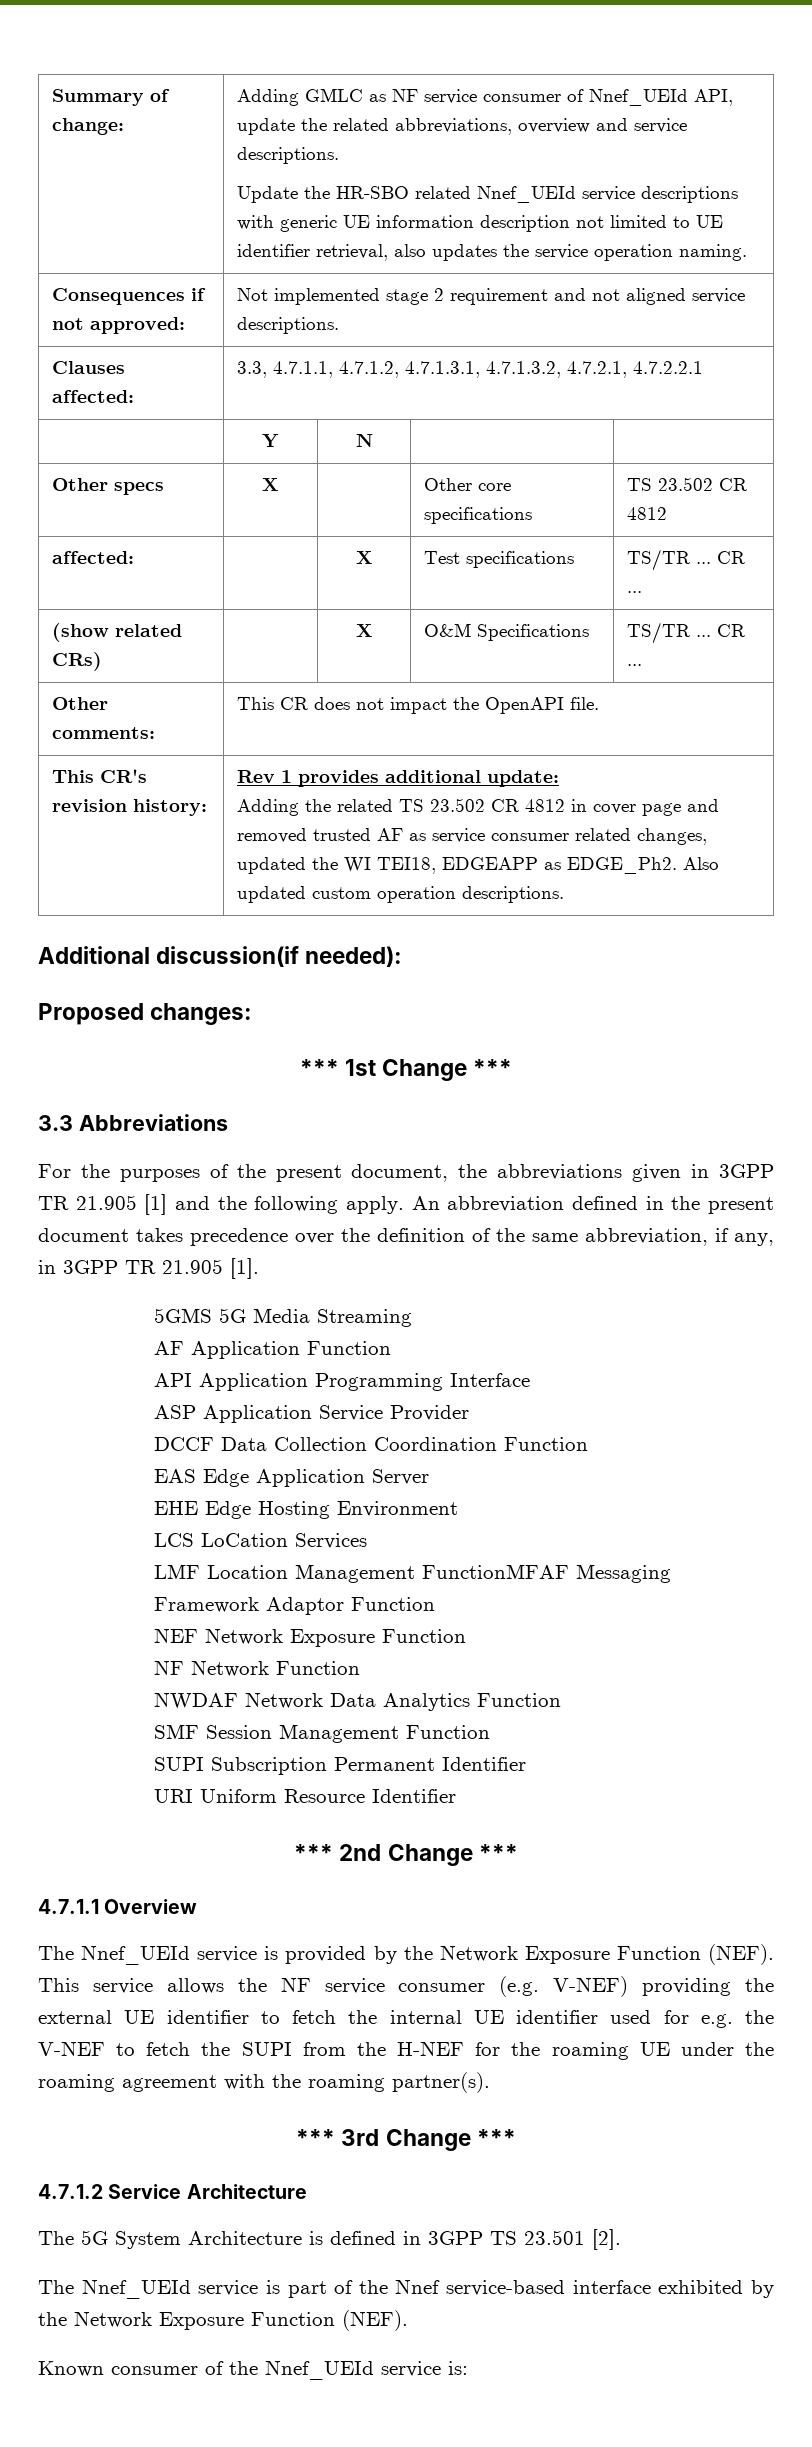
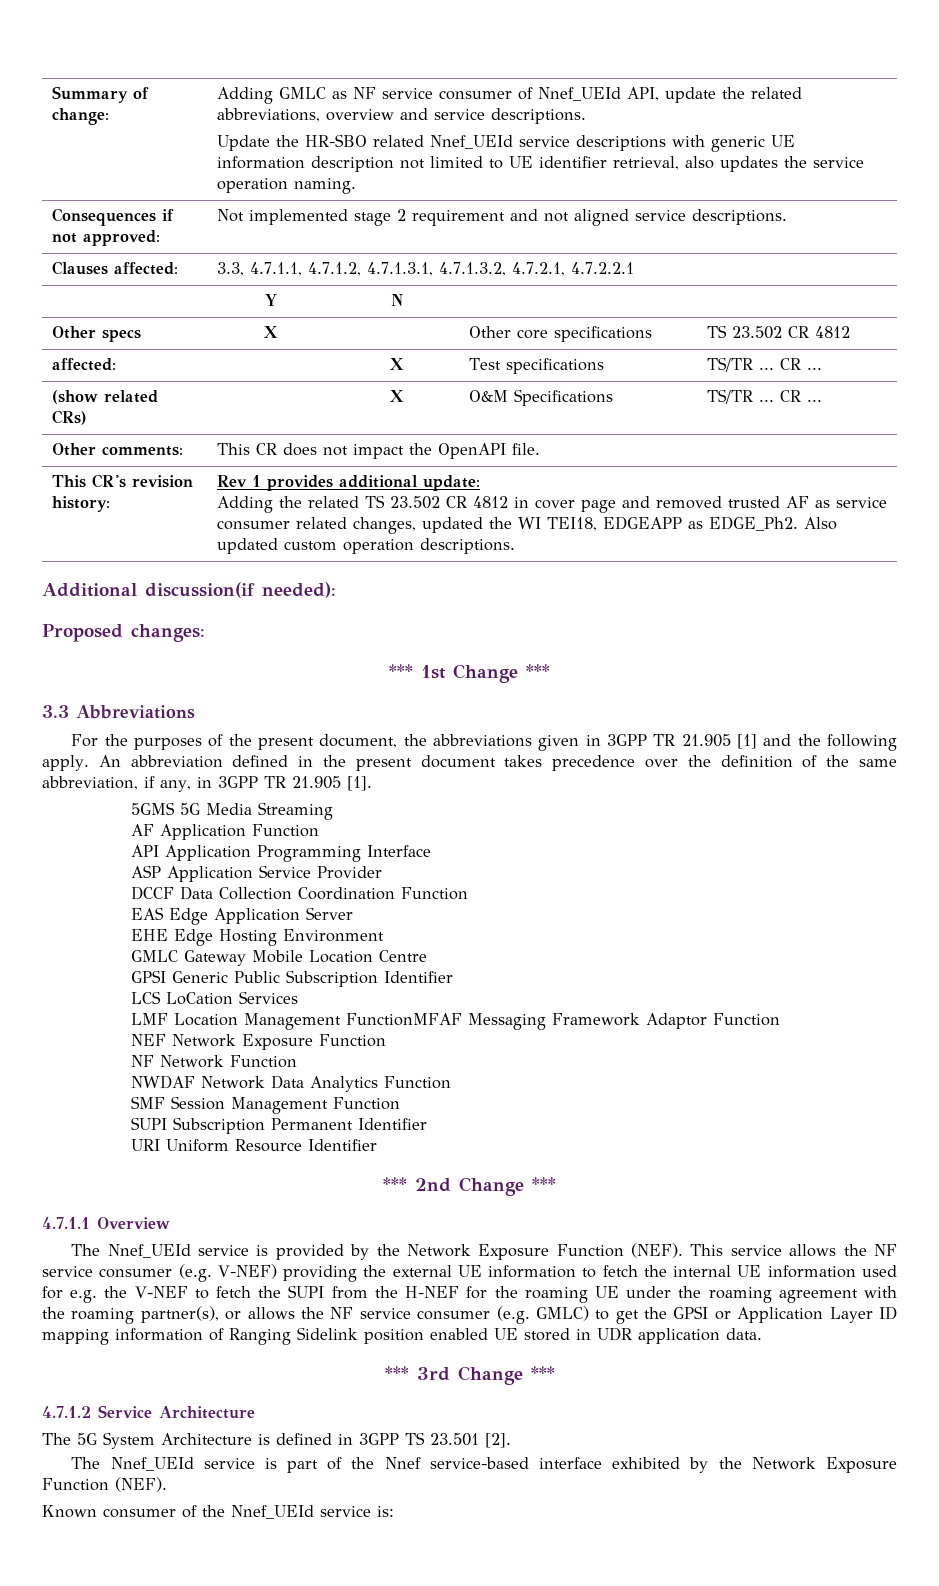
+ GMLC Gateway Mobile Location Centre
+ GPSI Generic Public Subscription Identifier
- This service allows the NF service consumer (e.g. V-NEF) providing the external UE identifier to fetch the internal UE identifier used for e.g. the V-NEF to fetch the SUPI from the H-NEF for the roaming UE under the roaming agreement with the roaming partner(s).
+ This service allows the NF service consumer (e.g. V-NEF) providing the external UE information to fetch the internal UE information used for e.g. the V-NEF to fetch the SUPI from the H-NEF for the roaming UE under the roaming agreement with the roaming partner(s), or allows the NF service consumer (e.g. GMLC) to get the GPSI or Application Layer ID mapping information of Ranging Sidelink position enabled UE stored in UDR application data.

